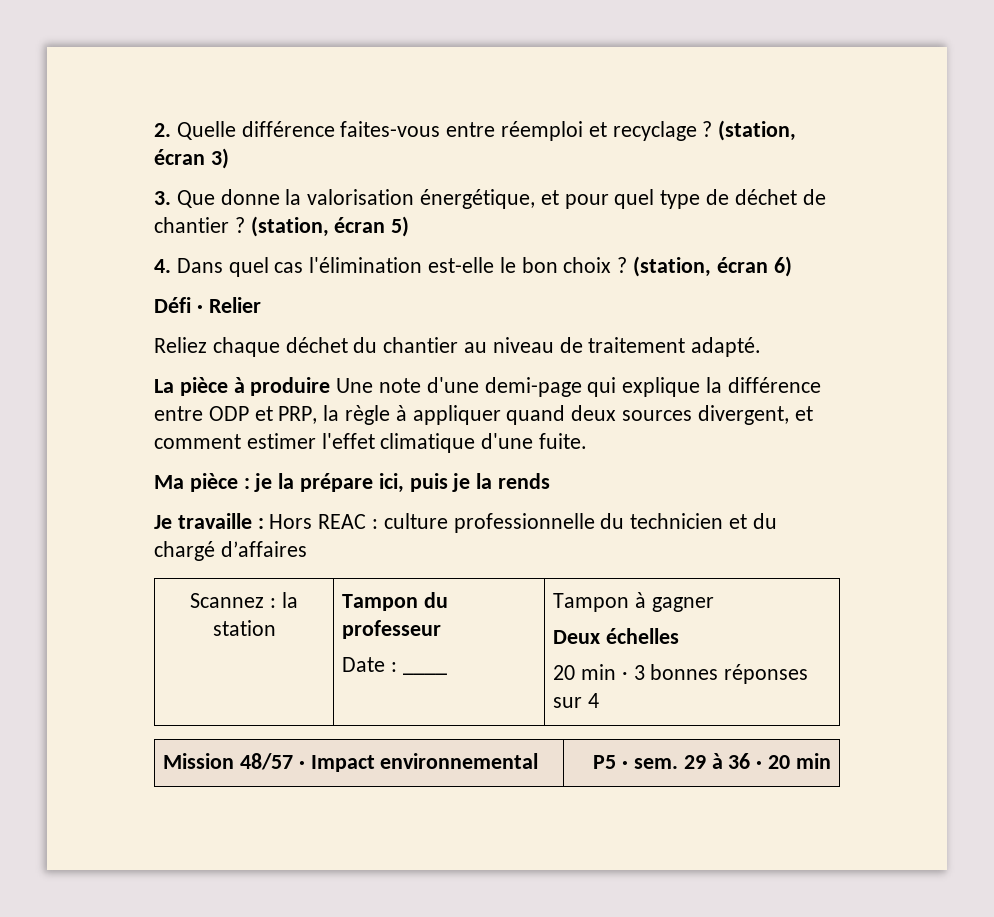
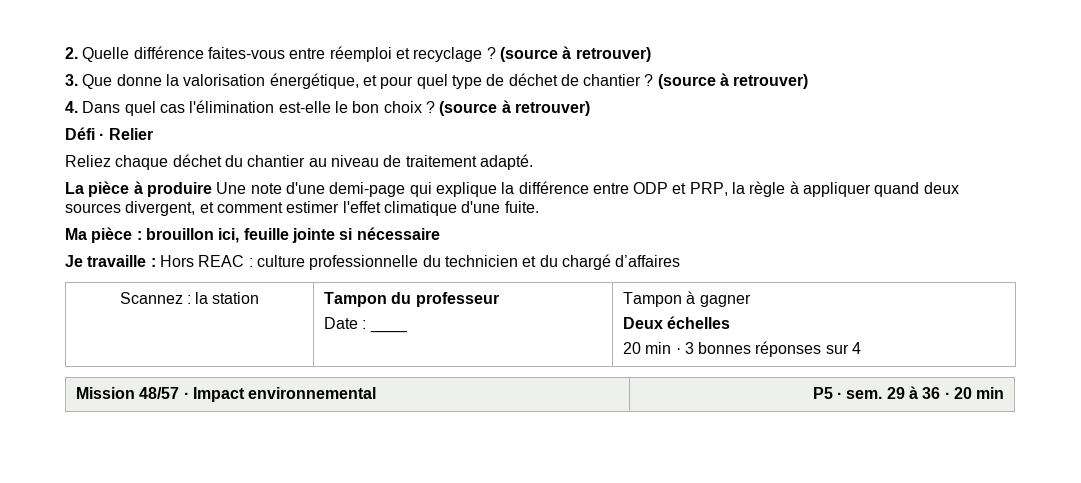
- 2. Quelle différence faites-vous entre réemploi et recyclage ? (station, écran 3)
+ 2. Quelle différence faites-vous entre réemploi et recyclage ? (source à retrouver)
- 3. Que donne la valorisation énergétique, et pour quel type de déchet de chantier ? (station, écran 5)
+ 3. Que donne la valorisation énergétique, et pour quel type de déchet de chantier ? (source à retrouver)
- 4. Dans quel cas l'élimination est-elle le bon choix ? (station, écran 6)
+ 4. Dans quel cas l'élimination est-elle le bon choix ? (source à retrouver)
- Ma pièce : je la prépare ici, puis je la rends
+ Ma pièce : brouillon ici, feuille jointe si nécessaire

